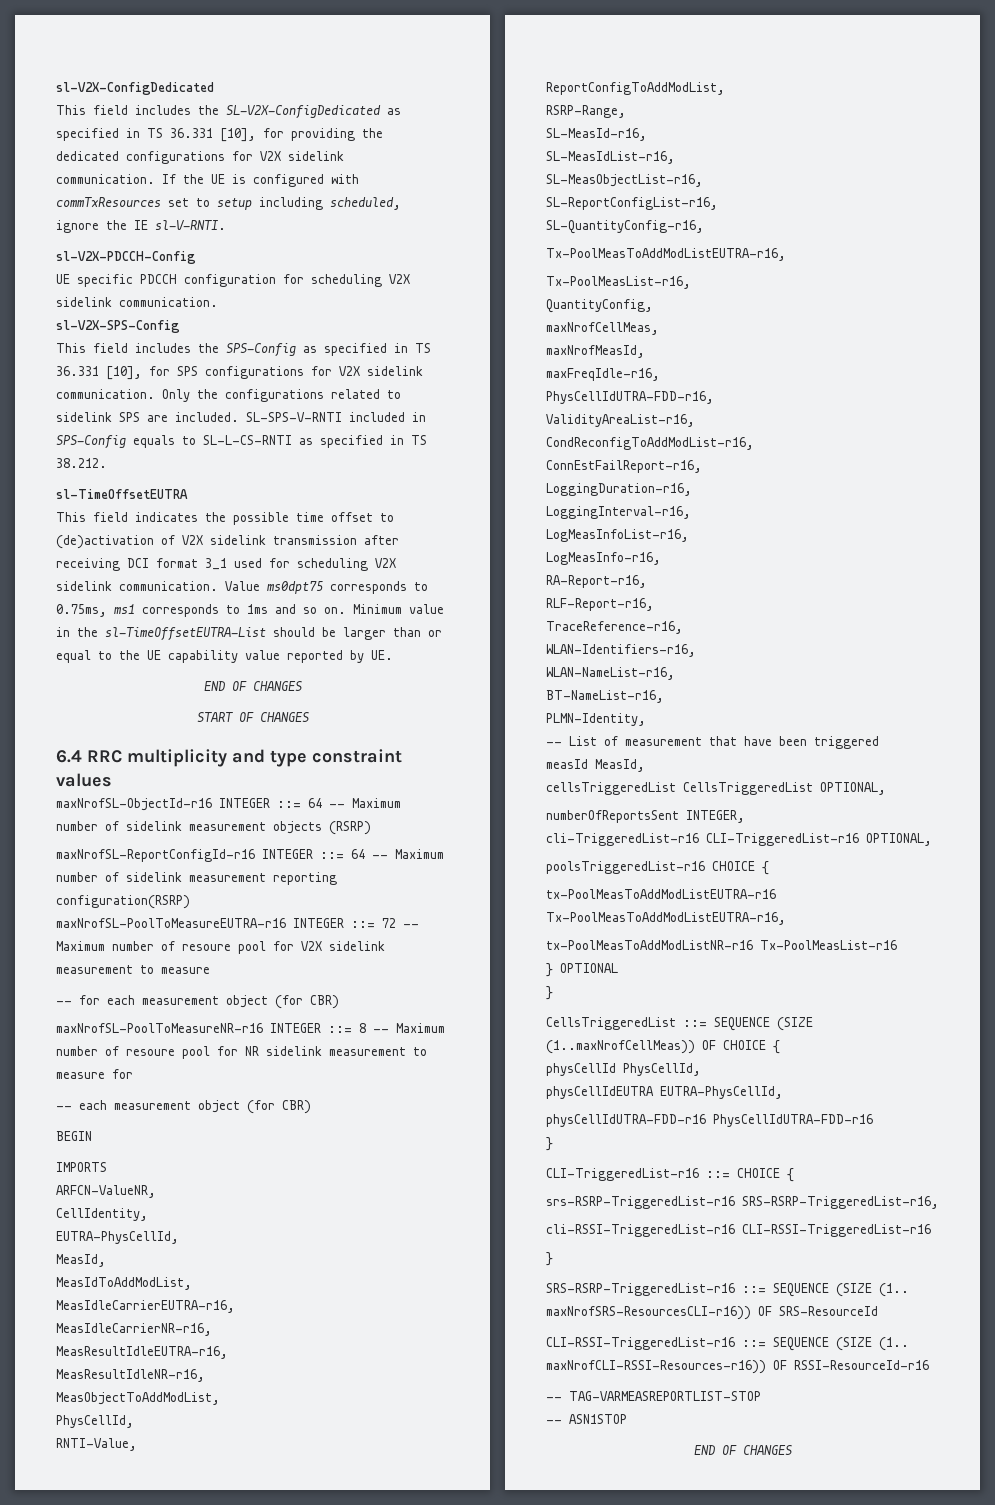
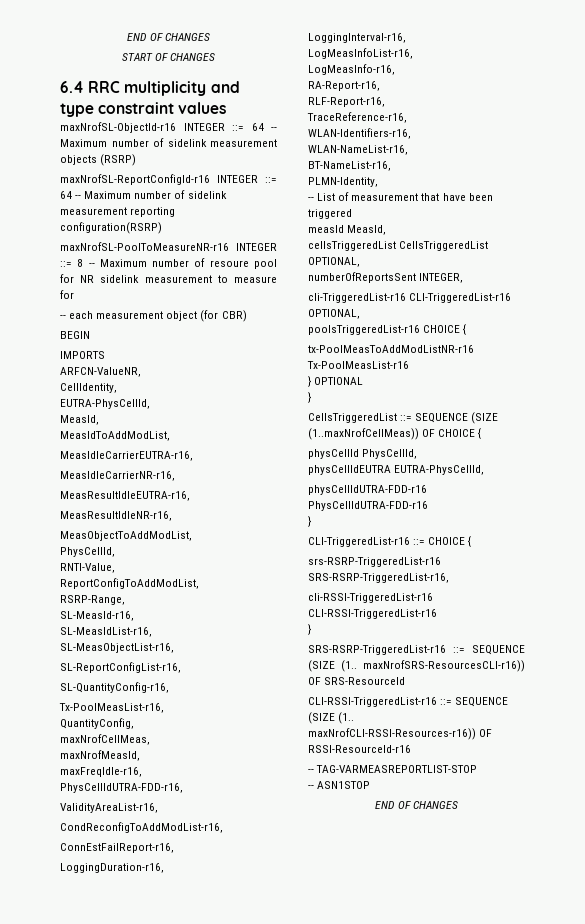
- sl-V2X-ConfigDedicated
- This field includes the SL-V2X-ConfigDedicated as specified in TS 36.331 [10], for providing the dedicated configurations for V2X sidelink communication. If the UE is configured with commTxResources set to setup including scheduled, ignore the IE sl-V-RNTI.
- sl-V2X-PDCCH-Config
- UE specific PDCCH configuration for scheduling V2X sidelink communication.
- sl-V2X-SPS-Config
- This field includes the SPS-Config as specified in TS 36.331 [10], for SPS configurations for V2X sidelink communication. Only the configurations related to sidelink SPS are included. SL-SPS-V-RNTI included in SPS-Config equals to SL-L-CS-RNTI as specified in TS 38.212.
- sl-TimeOffsetEUTRA
- This field indicates the possible time offset to (de)activation of V2X sidelink transmission after receiving DCI format 3_1 used for scheduling V2X sidelink communication. Value ms0dpt75 corresponds to 0.75ms, ms1 corresponds to 1ms and so on. Minimum value in the sl-TimeOffsetEUTRA-List should be larger than or equal to the UE capability value reported by UE.
- maxNrofSL-PoolToMeasureEUTRA-r16 INTEGER ::= 72 -- Maximum number of resoure pool for V2X sidelink measurement to measure
- -- for each measurement object (for CBR)
  SL-QuantityConfig-r16,
- Tx-PoolMeasToAddModListEUTRA-r16,
- tx-PoolMeasToAddModListEUTRA-r16 Tx-PoolMeasToAddModListEUTRA-r16,

